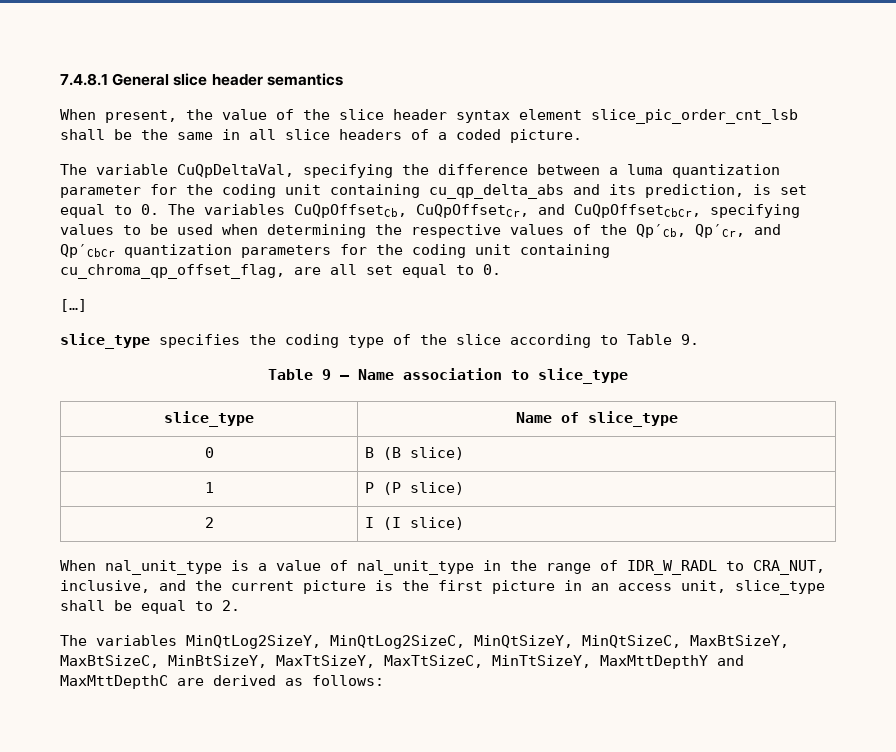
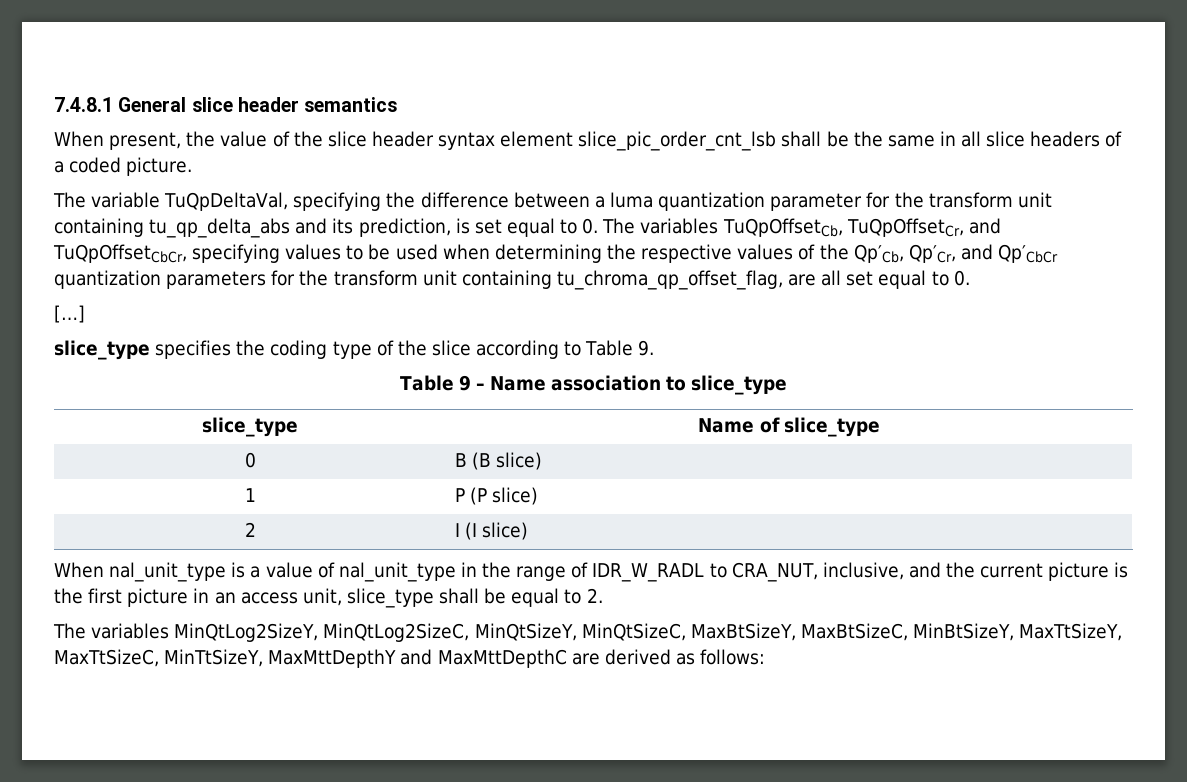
- The variable CuQpDeltaVal, specifying the difference between a luma quantization parameter for the coding unit containing cu_qp_delta_abs and its prediction, is set equal to 0. The variables CuQpOffsetCb, CuQpOffsetCr, and CuQpOffsetCbCr, specifying values to be used when determining the respective values of the Qp′Cb, Qp′Cr, and Qp′CbCr quantization parameters for the coding unit containing cu_chroma_qp_offset_flag, are all set equal to 0.
+ The variable TuQpDeltaVal, specifying the difference between a luma quantization parameter for the transform unit containing tu_qp_delta_abs and its prediction, is set equal to 0. The variables TuQpOffsetCb, TuQpOffsetCr, and TuQpOffsetCbCr, specifying values to be used when determining the respective values of the Qp′Cb, Qp′Cr, and Qp′CbCr quantization parameters for the transform unit containing tu_chroma_qp_offset_flag, are all set equal to 0.

